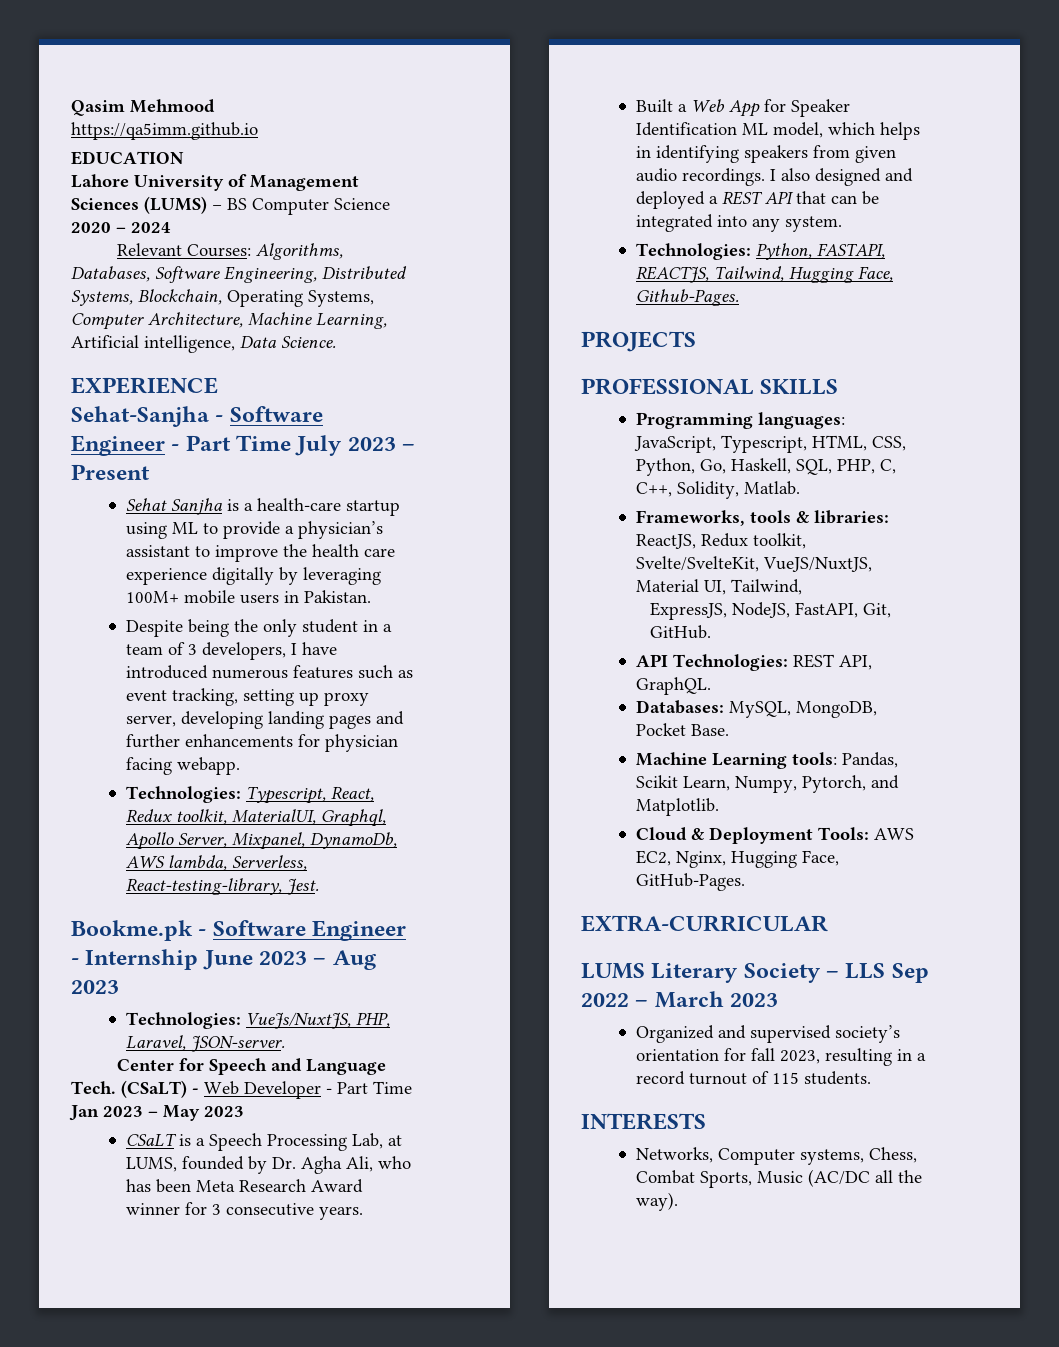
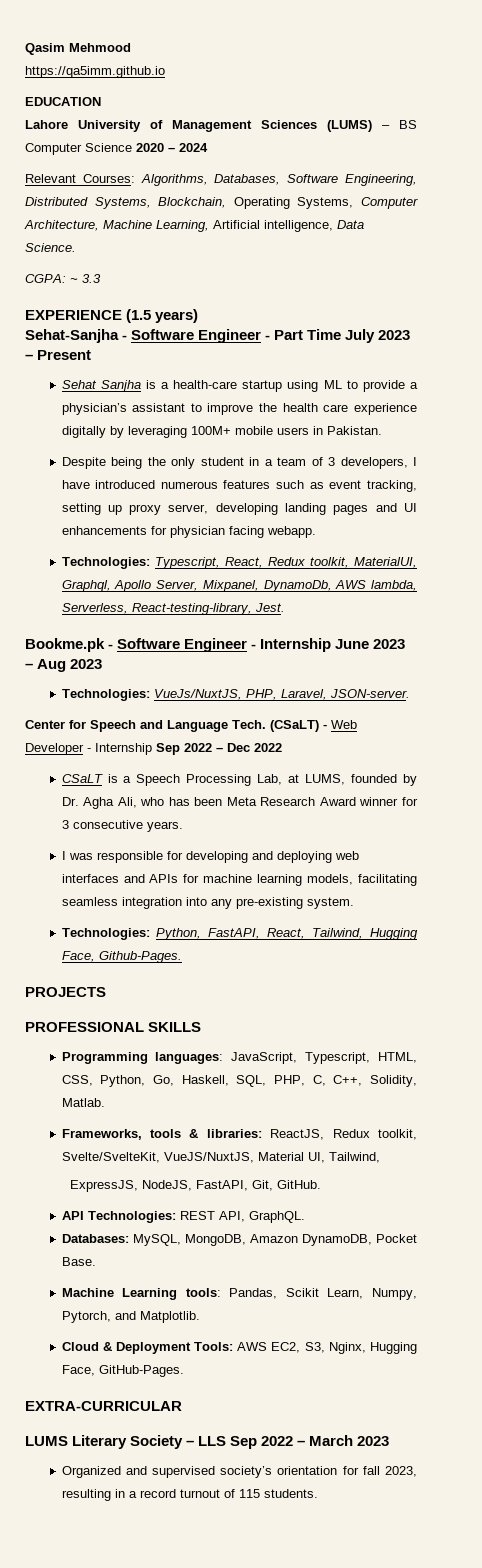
+ CGPA: ~ 3.3
- EXPERIENCE
+ EXPERIENCE (1.5 years)
- Despite being the only student in a team of 3 developers, I have introduced numerous features such as event tracking, setting up proxy server, developing landing pages and further enhancements for physician facing webapp.
+ Despite being the only student in a team of 3 developers, I have introduced numerous features such as event tracking, setting up proxy server, developing landing pages and UI enhancements for physician facing webapp.
- (CSaLT) - Web Developer - Part Time Jan 2023 – May 2023
+ (CSaLT) - Web Developer - Internship Sep 2022 – Dec 2022
- Built a Web App for Speaker Identification ML model, which helps in identifying speakers from given audio recordings. I also designed and deployed a REST API that can be integrated into any system.
+ I was responsible for developing and deploying web interfaces and APIs for machine learning models, facilitating seamless integration into any pre-existing system.
- Technologies: Python, FASTAPI, REACTJS, Tailwind, Hugging Face, Github-Pages.
+ Technologies: Python, FastAPI, React, Tailwind, Hugging Face, Github-Pages.
- Databases: MySQL, MongoDB, Pocket Base.
+ Databases: MySQL, MongoDB, Amazon DynamoDB, Pocket Base.
- Cloud & Deployment Tools: AWS EC2, Nginx, Hugging Face, GitHub-Pages.
+ Cloud & Deployment Tools: AWS EC2, S3, Nginx, Hugging Face, GitHub-Pages.
- INTERESTS
- Networks, Computer systems, Chess, Combat Sports, Music (AC/DC all the way).

